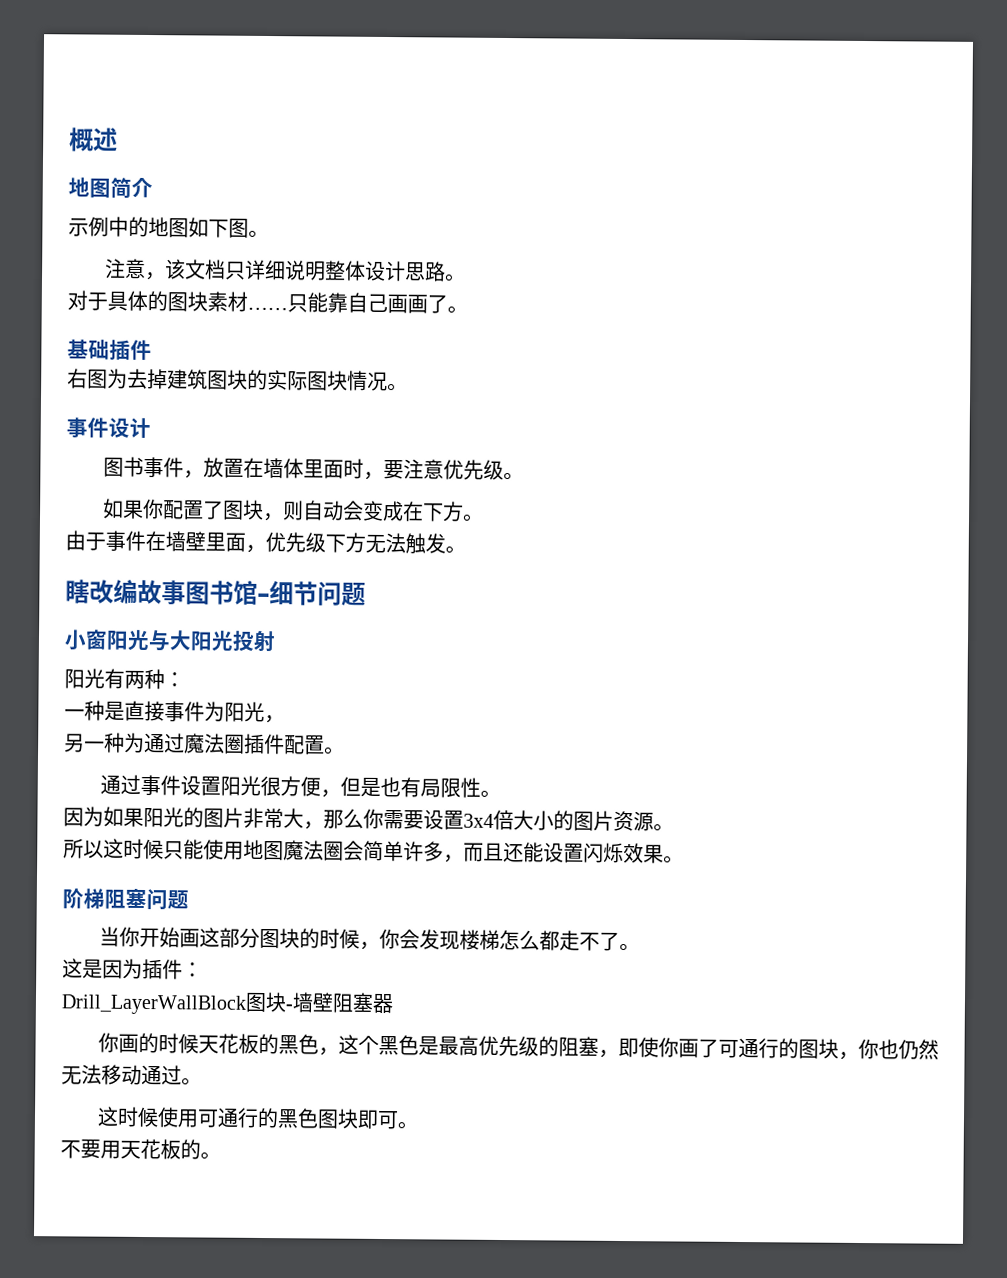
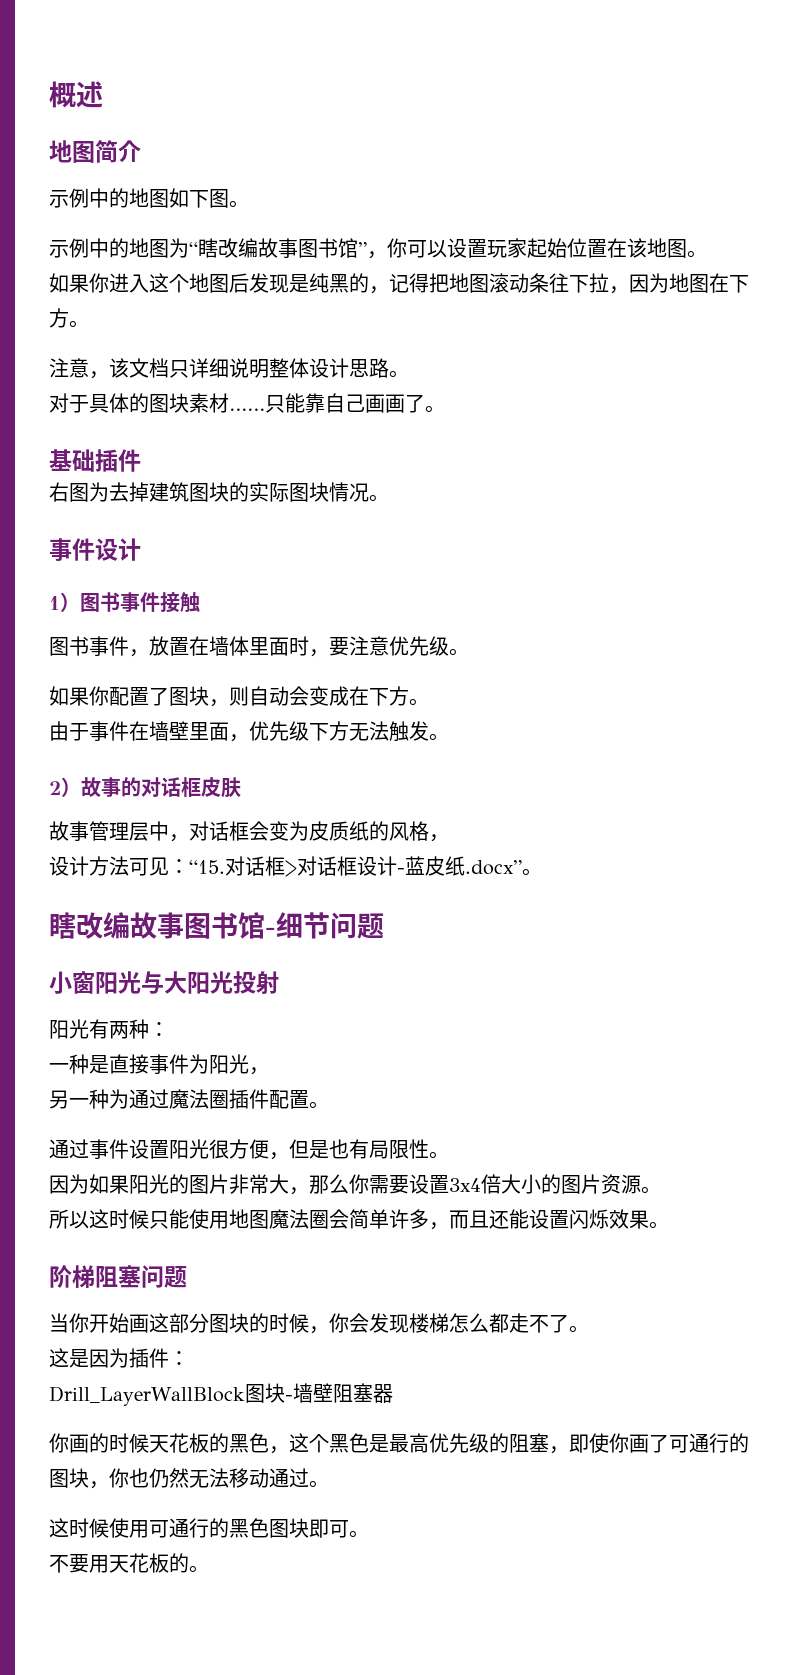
+ 示例中的地图为“瞎改编故事图书馆”，你可以设置玩家起始位置在该地图。
+ 如果你进入这个地图后发现是纯黑的，记得把地图滚动条往下拉，因为地图在下方。
+ 1）图书事件接触
+ 2）故事的对话框皮肤
+ 故事管理层中，对话框会变为皮质纸的风格，
+ 设计方法可见：“15.对话框>对话框设计-蓝皮纸.docx”。

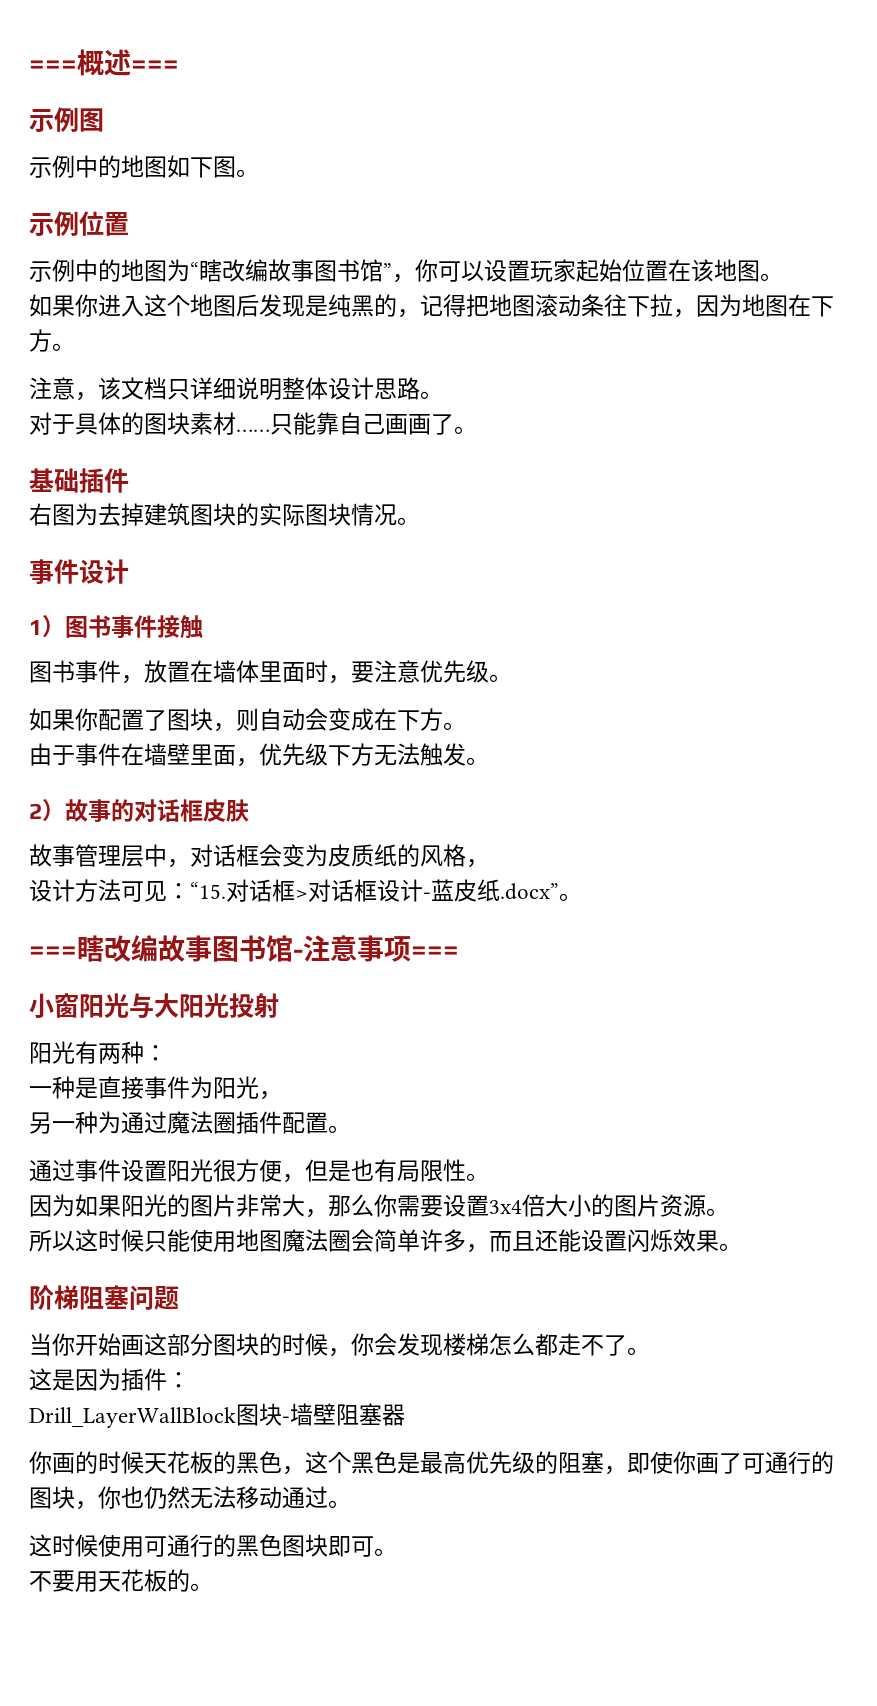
- 概述
- 地图简介
+ ===概述===
+ 示例图
+ 示例位置
- 瞎改编故事图书馆-细节问题
+ ===瞎改编故事图书馆-注意事项===

